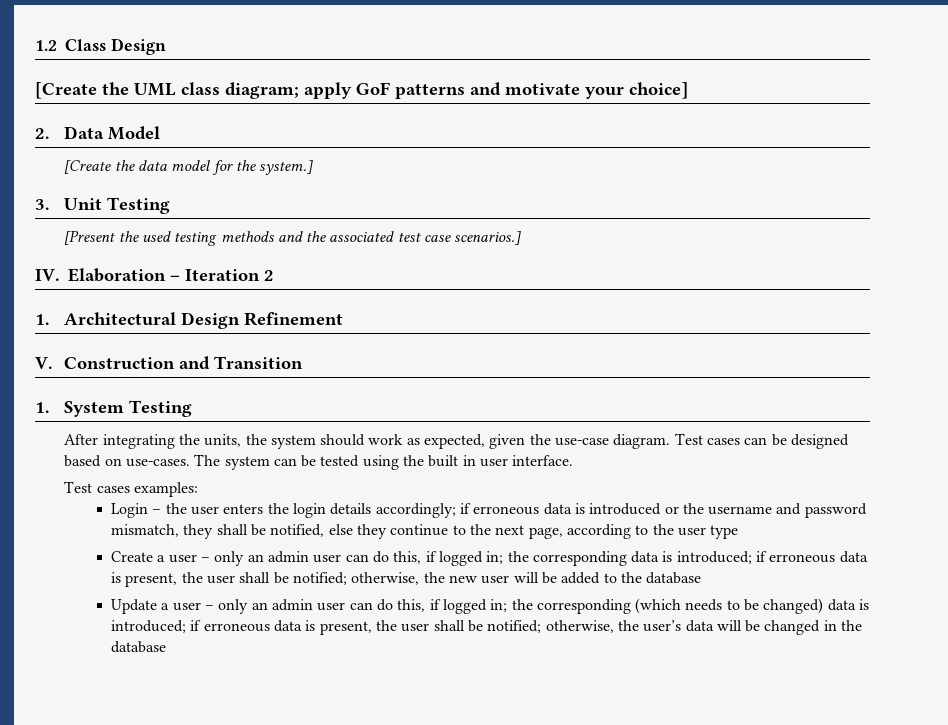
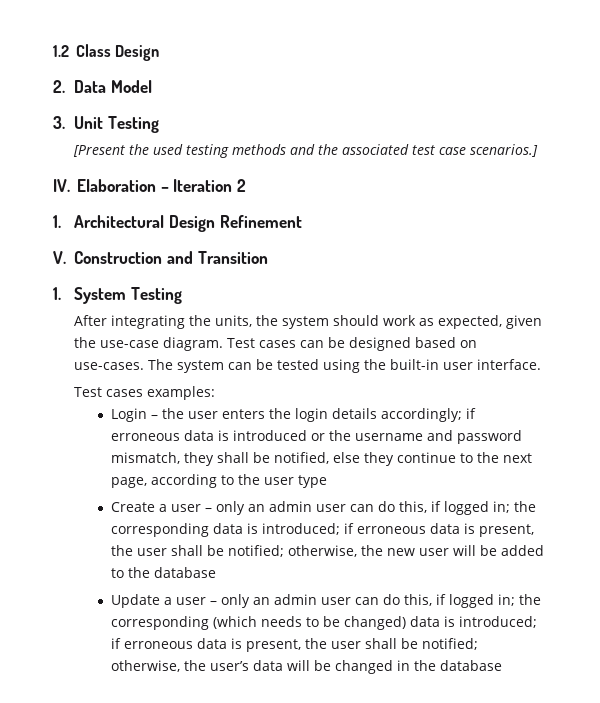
- [Create the UML class diagram; apply GoF patterns and motivate your choice]
  2. Data Model
- [Create the data model for the system.]
- The system can be tested using the built in user interface.
+ The system can be tested using the built-in user interface.

